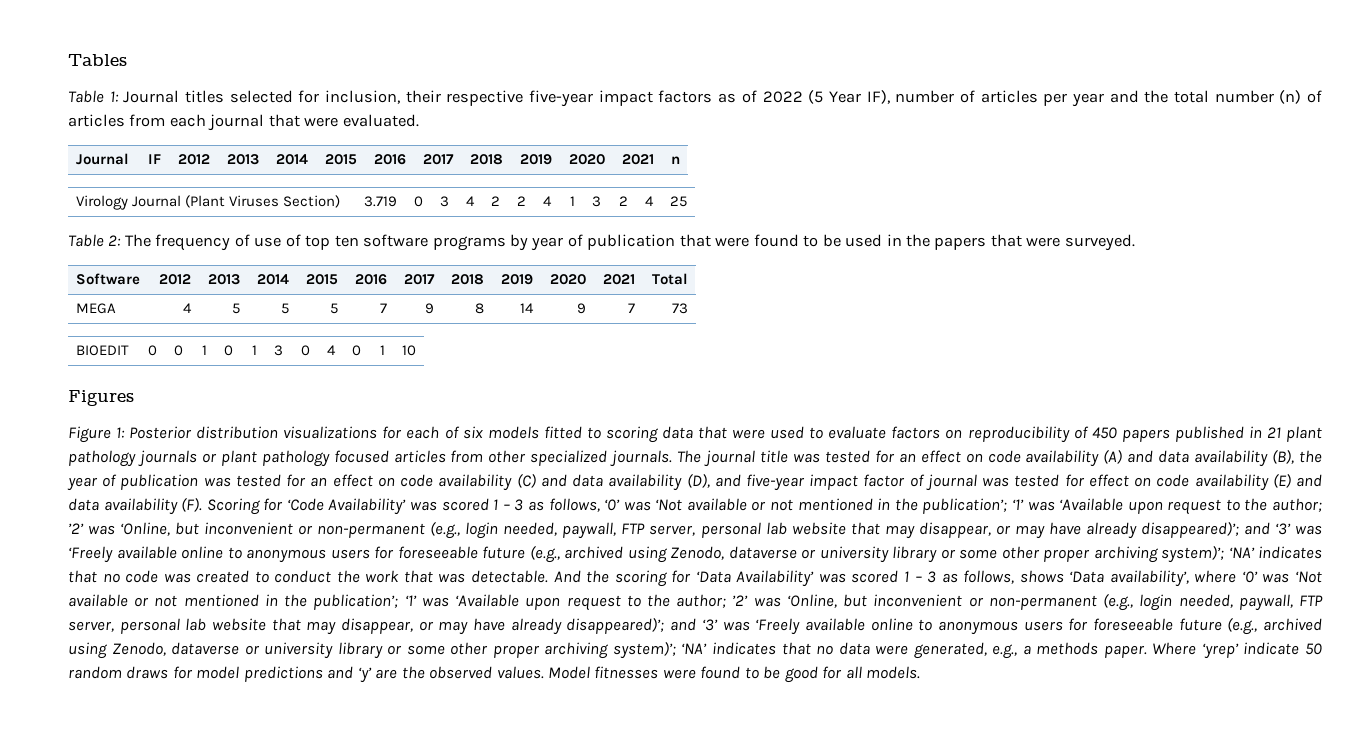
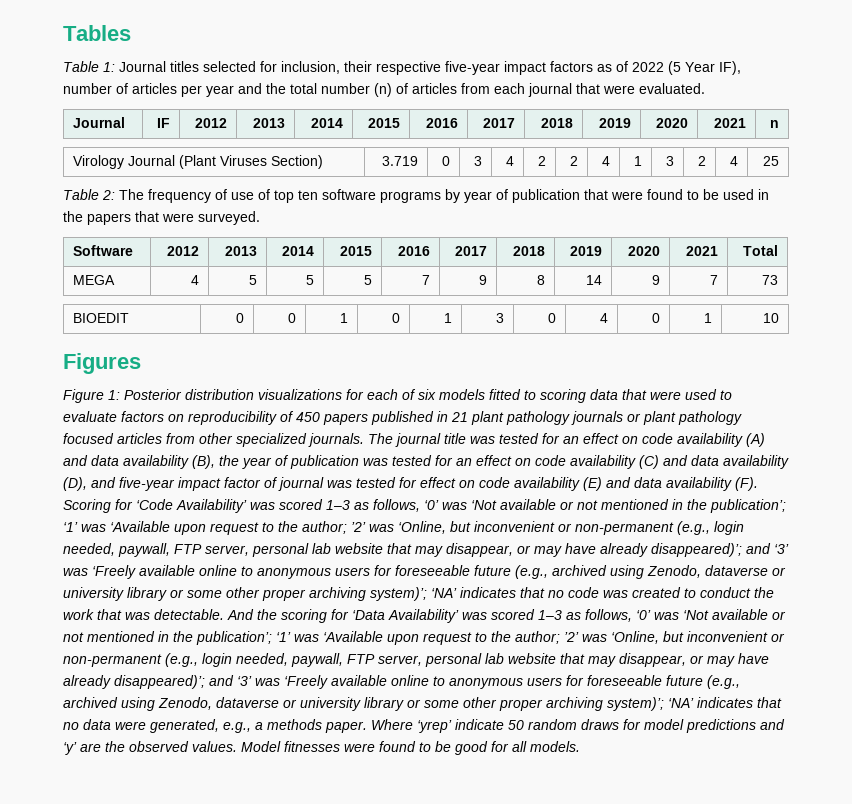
- The journal title was tested for an effect on code availability (A) and data availability (B), the year of publication was tested for an effect on code availability (C) and data availability (D), and five-year impact factor of journal was tested for effect on code availability (E) and data availability (F). Scoring for ‘Code Availability’ was scored 1 – 3 as follows, ‘0’ was ‘Not available or not mentioned in the publication’;
+ The journal title was tested for an effect on code availability (A) and data availability (B), the year of publication was tested for an effect on code availability (C) and data availability (D), and five-year impact factor of journal was tested for effect on code availability (E) and data availability (F). Scoring for ‘Code Availability’ was scored 1–3 as follows, ‘0’ was ‘Not available or not mentioned in the publication’;
- And the scoring for ‘Data Availability’ was scored 1 – 3 as follows, shows ‘Data availability’, where ‘0’ was ‘Not available or not mentioned in the publication’;
+ And the scoring for ‘Data Availability’ was scored 1–3 as follows, ‘0’ was ‘Not available or not mentioned in the publication’;

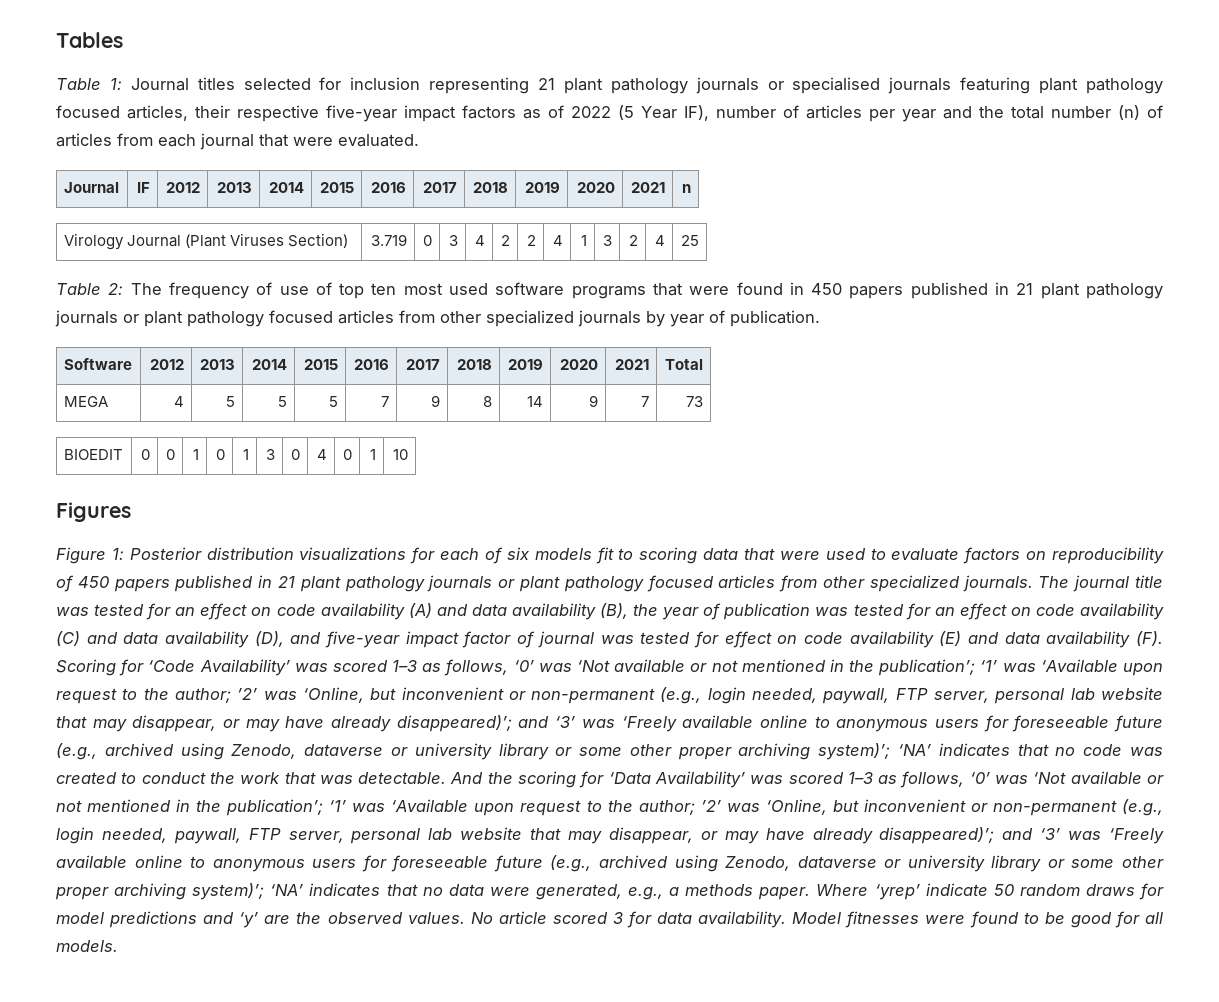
- Table 1: Journal titles selected for inclusion, their respective five-year impact factors as of 2022 (5 Year IF), number of articles per year and the total number (n) of articles from each journal that were evaluated.
+ Table 1: Journal titles selected for inclusion representing 21 plant pathology journals or specialised journals featuring plant pathology focused articles, their respective five-year impact factors as of 2022 (5 Year IF), number of articles per year and the total number (n) of articles from each journal that were evaluated.
- Table 2: The frequency of use of top ten software programs by year of publication that were found to be used in the papers that were surveyed.
+ Table 2: The frequency of use of top ten most used software programs that were found in 450 papers published in 21 plant pathology journals or plant pathology focused articles from other specialized journals by year of publication.
- Figure 1: Posterior distribution visualizations for each of six models fitted to scoring data that were used to evaluate factors on reproducibility of 450 papers published in 21 plant pathology journals or plant pathology focused articles from other specialized journals.
+ Figure 1: Posterior distribution visualizations for each of six models fit to scoring data that were used to evaluate factors on reproducibility of 450 papers published in 21 plant pathology journals or plant pathology focused articles from other specialized journals.
+ No article scored 3 for data availability.

